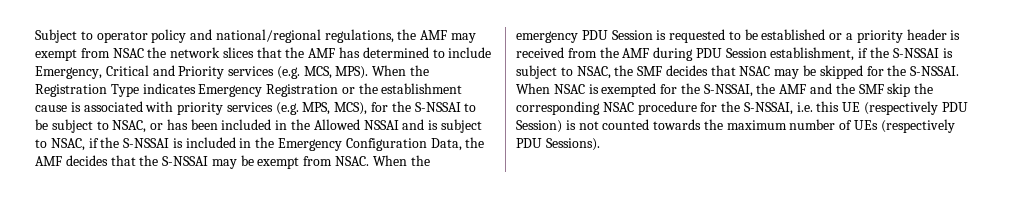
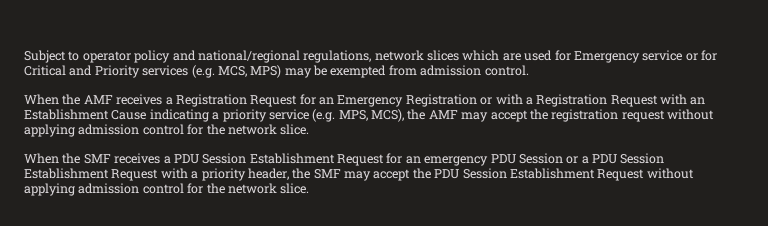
- Subject to operator policy and national/regional regulations, the AMF may exempt from NSAC the network slices that the AMF has determined to include Emergency, Critical and Priority services (e.g. MCS, MPS). When the Registration Type indicates Emergency Registration or the establishment cause is associated with priority services (e.g. MPS, MCS), for the S-NSSAI to be subject to NSAC, or has been included in the Allowed NSSAI and is subject to NSAC, if the S-NSSAI is included in the Emergency Configuration Data, the AMF decides that the S-NSSAI may be exempt from NSAC. When the emergency PDU Session is requested to be established or a priority header is received from the AMF during PDU Session establishment, if the S-NSSAI is subject to NSAC, the SMF decides that NSAC may be skipped for the S-NSSAI. When NSAC is exempted for the S-NSSAI, the AMF and the SMF skip the corresponding NSAC procedure for the S-NSSAI, i.e. this UE (respectively PDU Session) is not counted towards the maximum number of UEs (respectively PDU Sessions).
+ Subject to operator policy and national/regional regulations, network slices which are used for Emergency service or for Critical and Priority services (e.g. MCS, MPS) may be exempted from admission control.
+ When the AMF receives a Registration Request for an Emergency Registration or with a Registration Request with an Establishment Cause indicating a priority service (e.g. MPS, MCS), the AMF may accept the registration request without applying admission control for the network slice.
+ When the SMF receives a PDU Session Establishment Request for an emergency PDU Session or a PDU Session Establishment Request with a priority header, the SMF may accept the PDU Session Establishment Request without applying admission control for the network slice.

